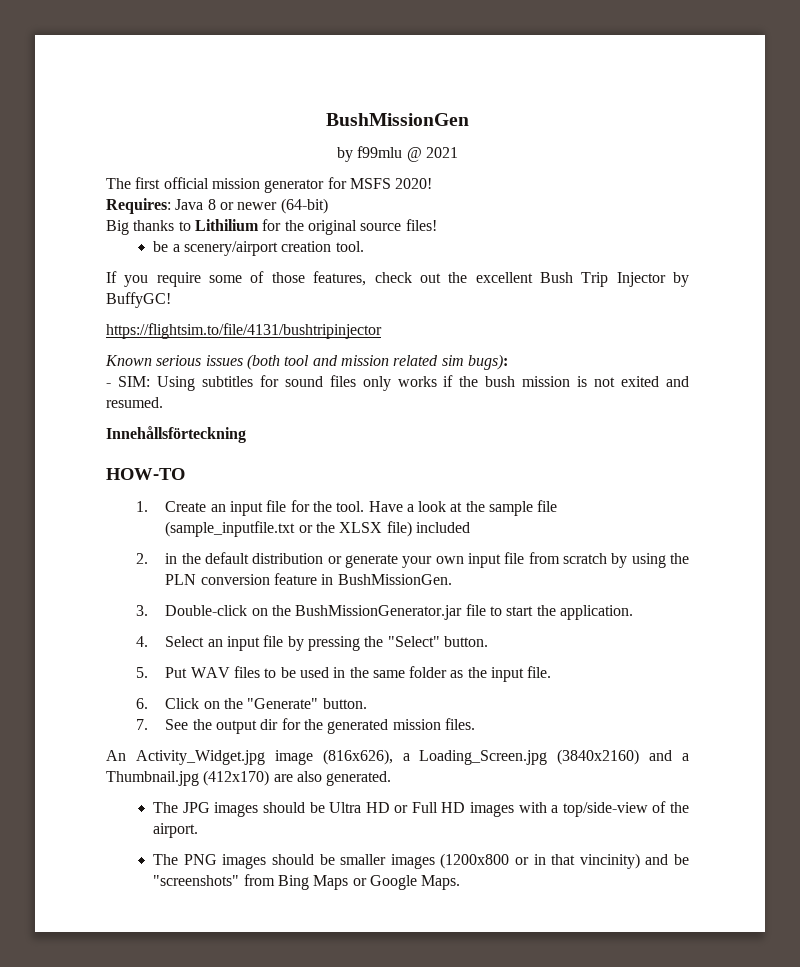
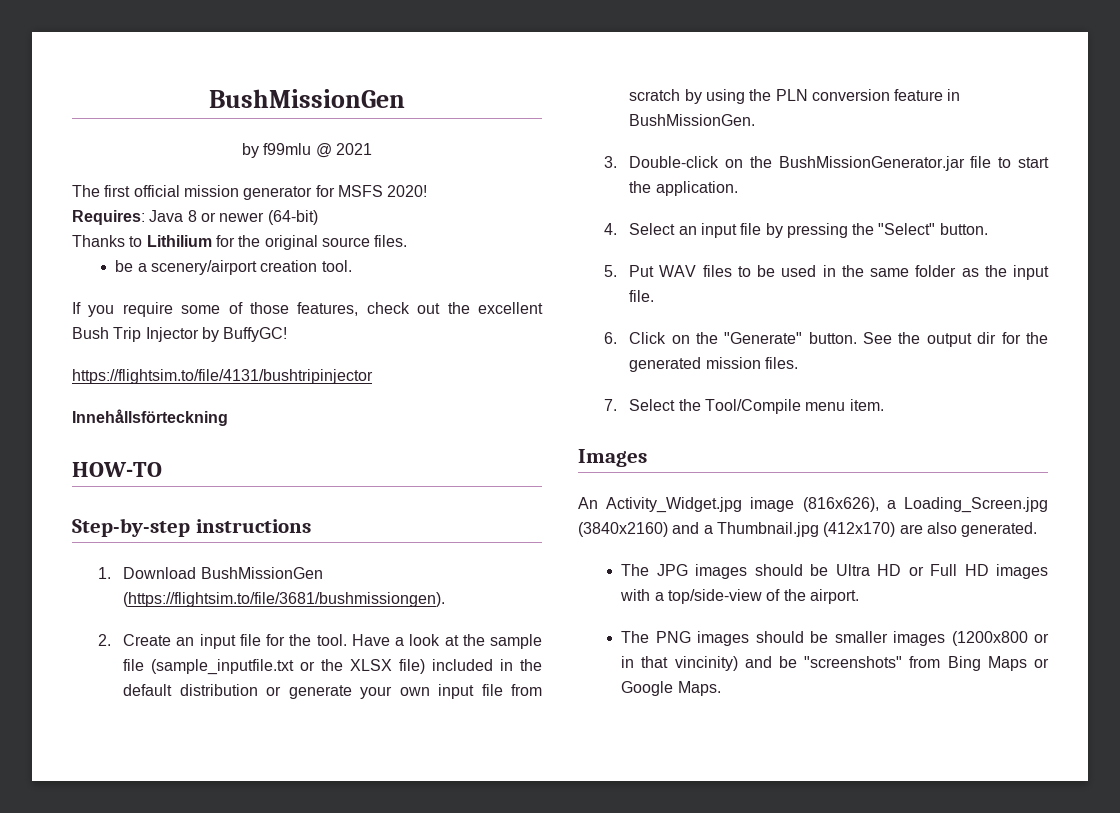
- Big thanks to Lithilium for the original source files!
+ Thanks to Lithilium for the original source files.
- Known serious issues (both tool and mission related sim bugs):
- - SIM: Using subtitles for sound files only works if the bush mission is not exited and resumed.
  Innehållsförteckning
  HOW-TO
- 1. Create an input file for the tool.
+ Step-by-step instructions
+ 1. Download BushMissionGen (https://flightsim.to/file/3681/bushmissiongen).
+ 2. Create an input file for the tool.
- Have a look at the sample file (sample_inputfile.txt or the XLSX file) included
- 2. in the default distribution or generate your own input file from scratch by using the PLN conversion feature in BushMissionGen.
+ Have a look at the sample file (sample_inputfile.txt or the XLSX file) included in the default distribution or generate your own input file from scratch by using the PLN conversion feature in BushMissionGen.
- 6. Click on the "Generate" button.
- 7. See the output dir for the generated mission files.
+ 6. Click on the "Generate" button. See the output dir for the generated mission files.
+ 7. Select the Tool/Compile menu item.
+ Images

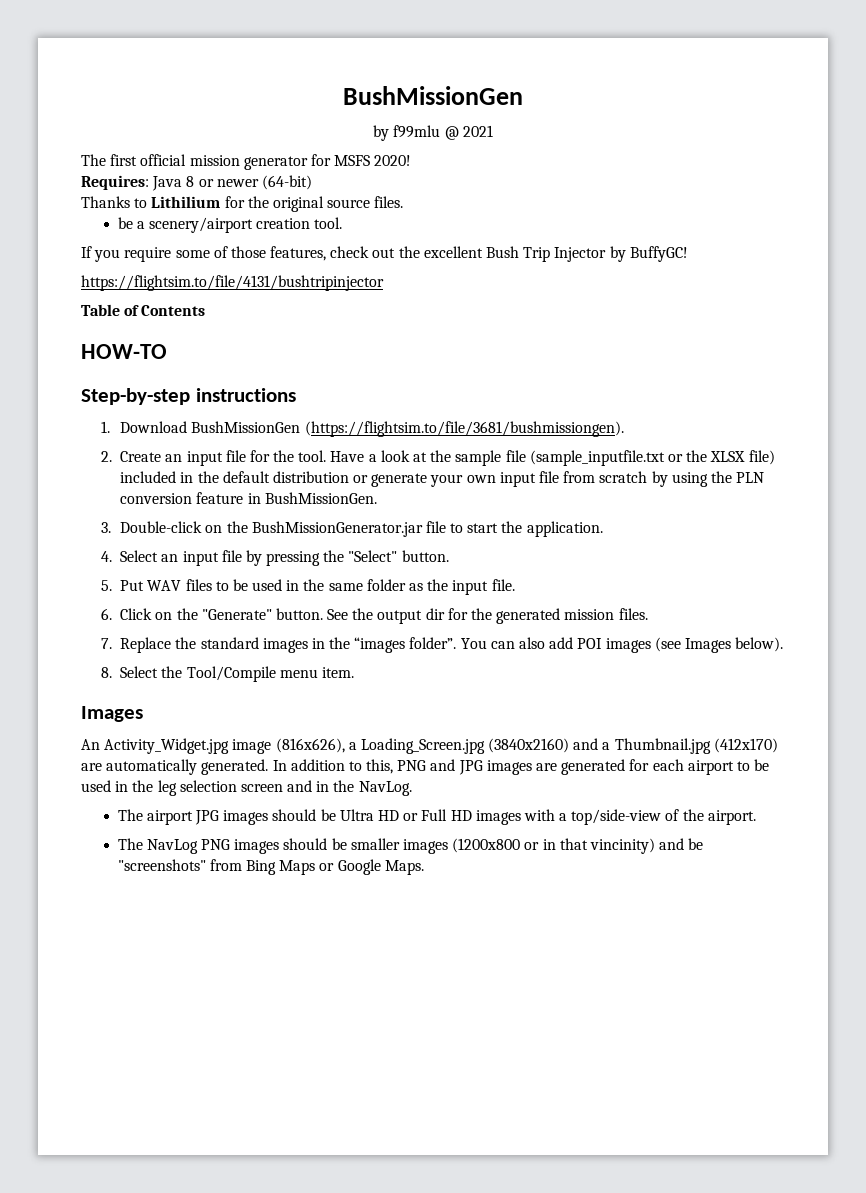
- Innehållsförteckning
+ Table of Contents
- 7. Select the Tool/Compile menu item.
+ 7. Replace the standard images in the “images folder”. You can also add POI images (see Images below).
+ 8. Select the Tool/Compile menu item.
- An Activity_Widget.jpg image (816x626), a Loading_Screen.jpg (3840x2160) and a Thumbnail.jpg (412x170) are also generated.
- The JPG images should be Ultra HD or Full HD images with a top/side-view of the airport.
+ An Activity_Widget.jpg image (816x626), a Loading_Screen.jpg (3840x2160) and a Thumbnail.jpg (412x170) are automatically generated. In addition to this, PNG and JPG images are generated for each airport to be used in the leg selection screen and in the NavLog.
+ The airport JPG images should be Ultra HD or Full HD images with a top/side-view of the airport.
- The PNG images should be smaller images (1200x800 or in that vincinity) and be "screenshots" from Bing Maps or Google Maps.
+ The NavLog PNG images should be smaller images (1200x800 or in that vincinity) and be "screenshots" from Bing Maps or Google Maps.

